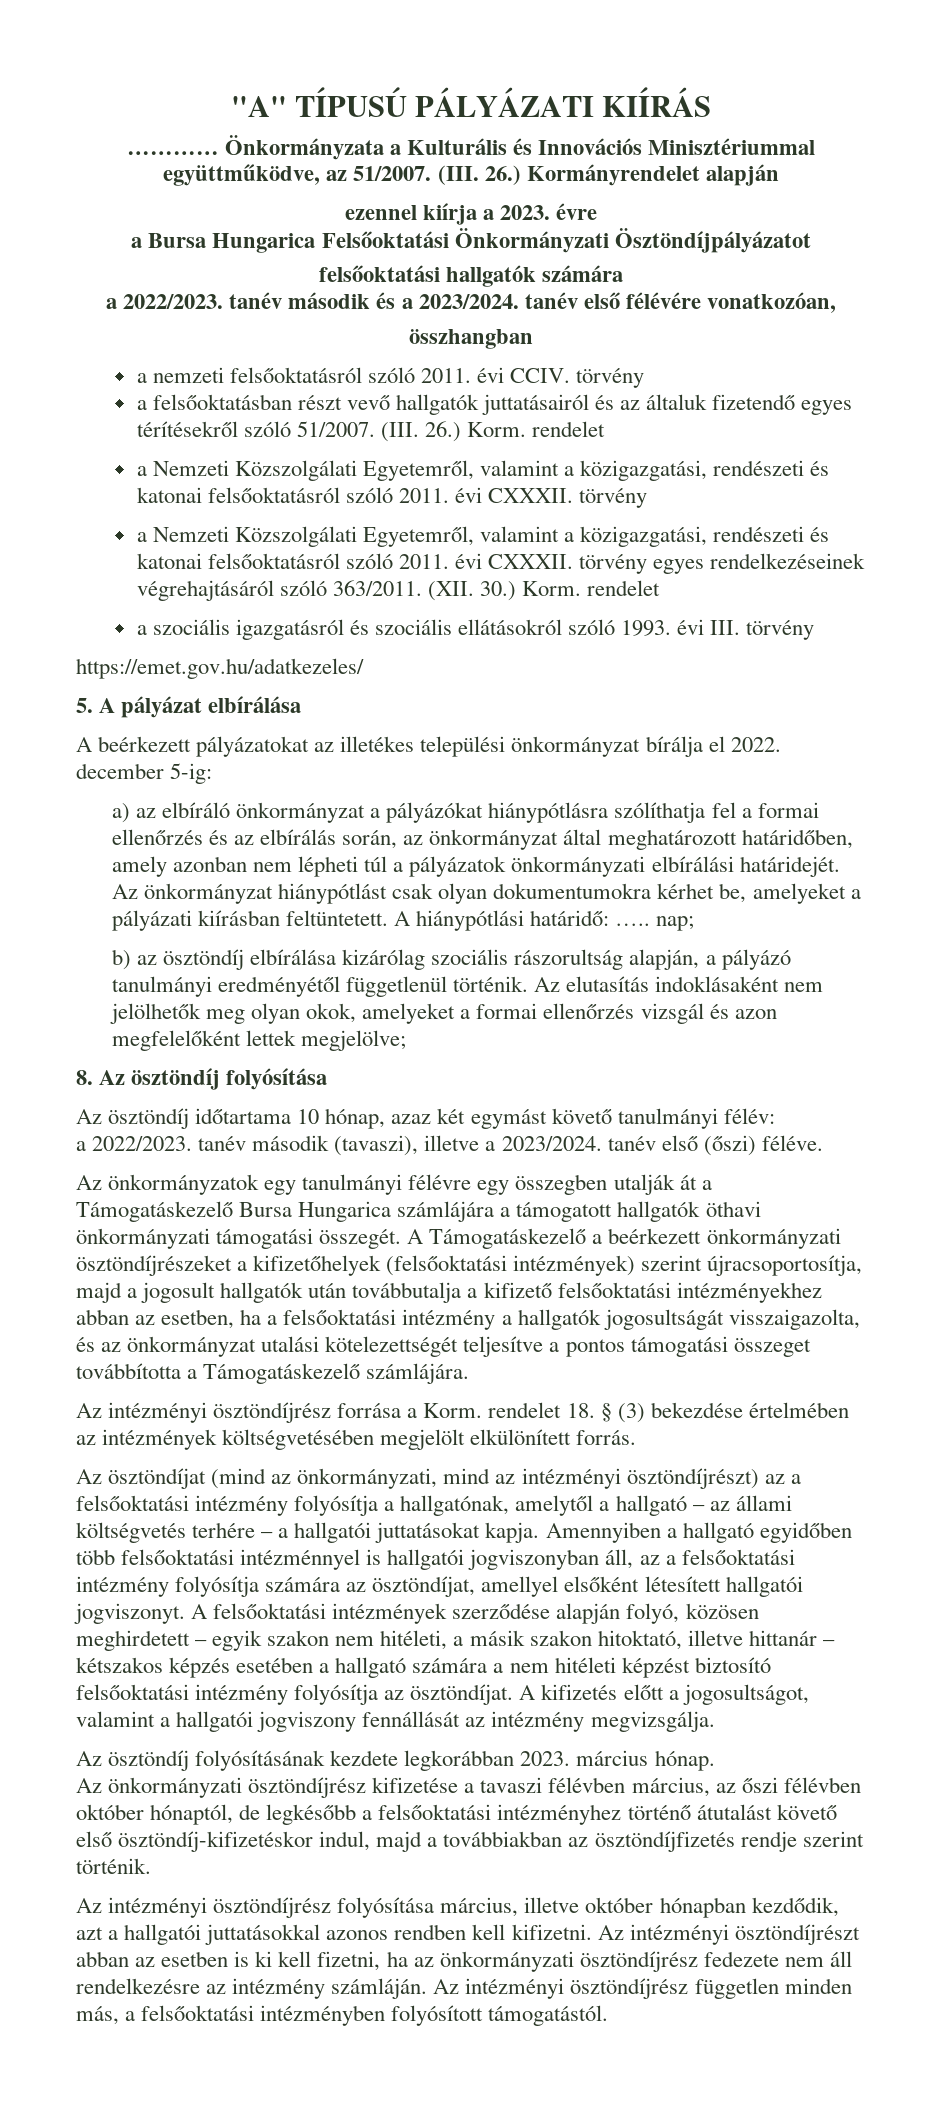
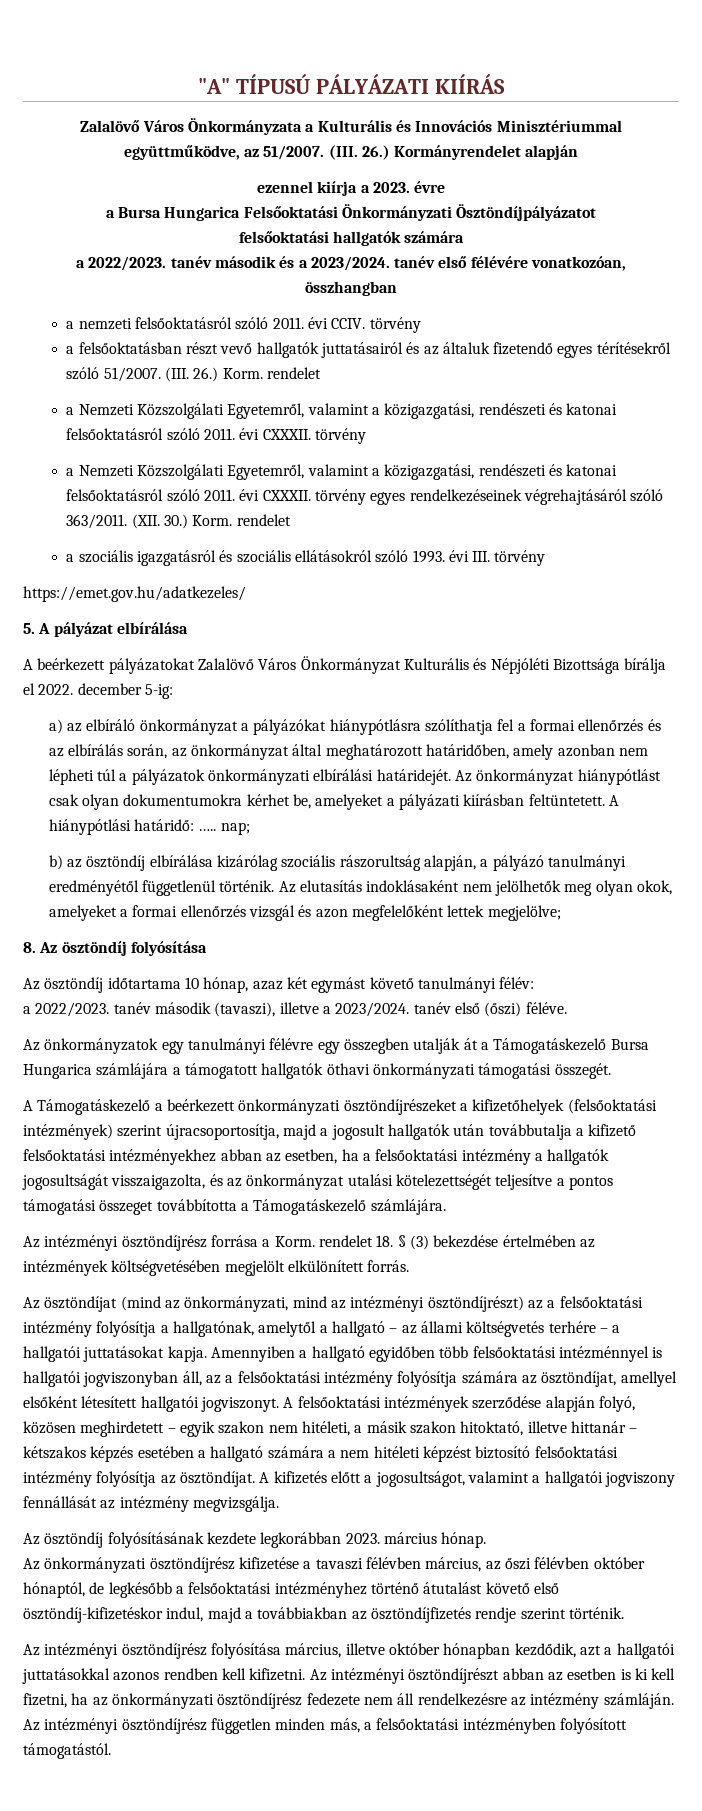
- ………… Önkormányzata a Kulturális és Innovációs Minisztériummal együttműködve, az 51/2007.
+ Zalalövő Város Önkormányzata a Kulturális és Innovációs Minisztériummal együttműködve, az 51/2007.
- A beérkezett pályázatokat az illetékes települési önkormányzat bírálja el 2022. december 5-ig:
+ A beérkezett pályázatokat Zalalövő Város Önkormányzat Kulturális és Népjóléti Bizottsága bírálja el 2022. december 5-ig:
- Az önkormányzatok egy tanulmányi félévre egy összegben utalják át a Támogatáskezelő Bursa Hungarica számlájára a támogatott hallgatók öthavi önkormányzati támogatási összegét. A Támogatáskezelő a beérkezett önkormányzati ösztöndíjrészeket a kifizetőhelyek (felsőoktatási intézmények) szerint újracsoportosítja, majd a jogosult hallgatók után továbbutalja a kifizető felsőoktatási intézményekhez abban az esetben, ha a felsőoktatási intézmény a hallgatók jogosultságát visszaigazolta, és az önkormányzat utalási kötelezettségét teljesítve a pontos támogatási összeget továbbította a Támogatáskezelő számlájára.
+ Az önkormányzatok egy tanulmányi félévre egy összegben utalják át a Támogatáskezelő Bursa Hungarica számlájára a támogatott hallgatók öthavi önkormányzati támogatási összegét.
+ A Támogatáskezelő a beérkezett önkormányzati ösztöndíjrészeket a kifizetőhelyek (felsőoktatási intézmények) szerint újracsoportosítja, majd a jogosult hallgatók után továbbutalja a kifizető felsőoktatási intézményekhez abban az esetben, ha a felsőoktatási intézmény a hallgatók jogosultságát visszaigazolta, és az önkormányzat utalási kötelezettségét teljesítve a pontos támogatási összeget továbbította a Támogatáskezelő számlájára.

